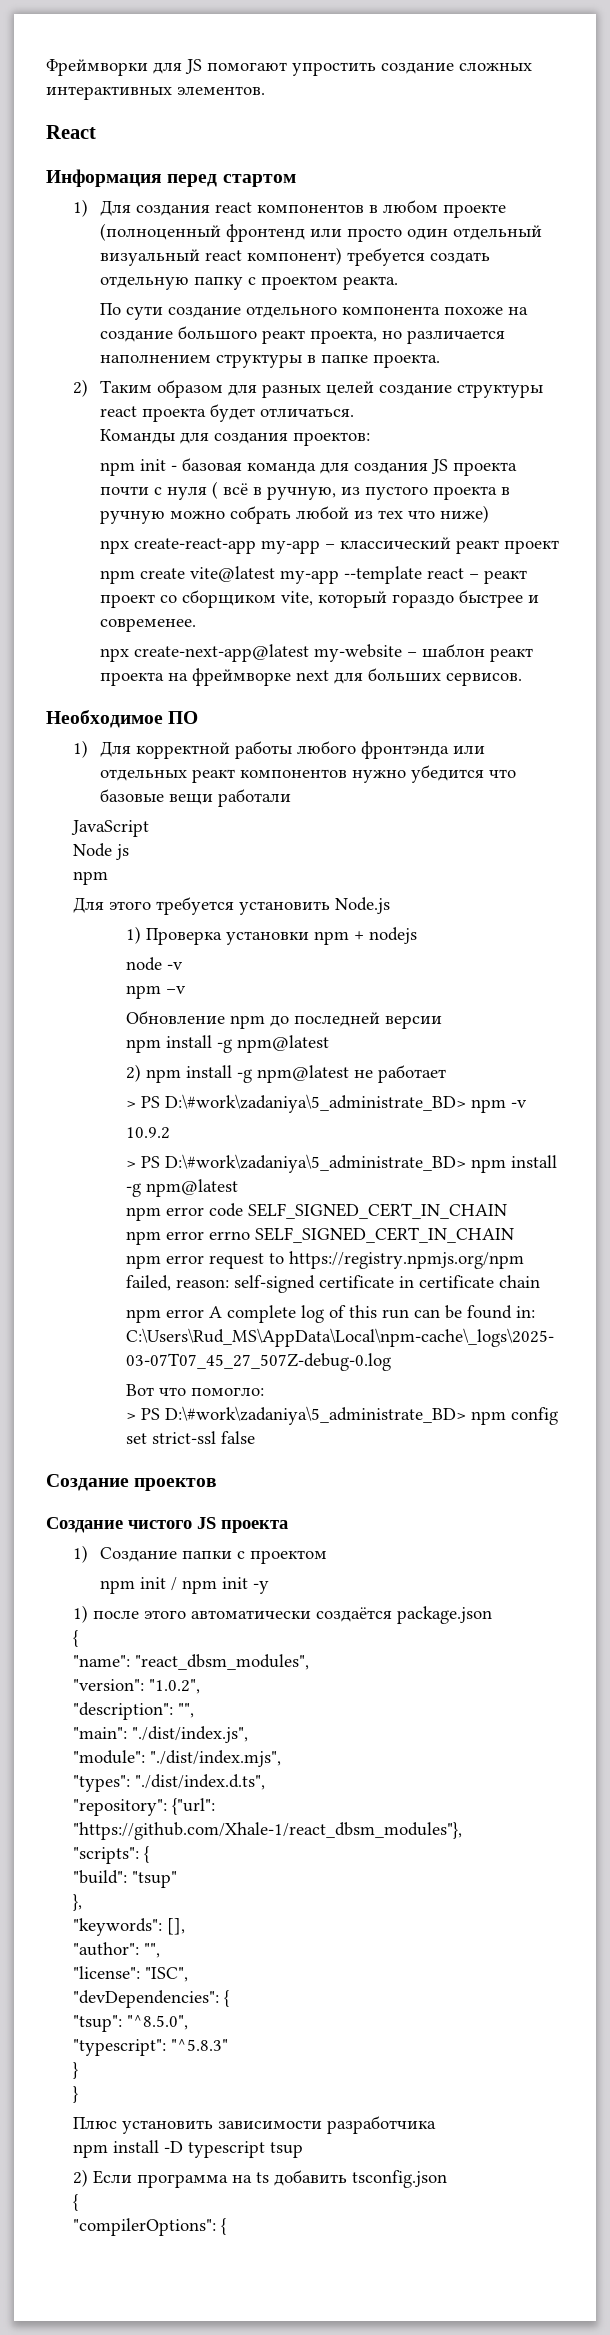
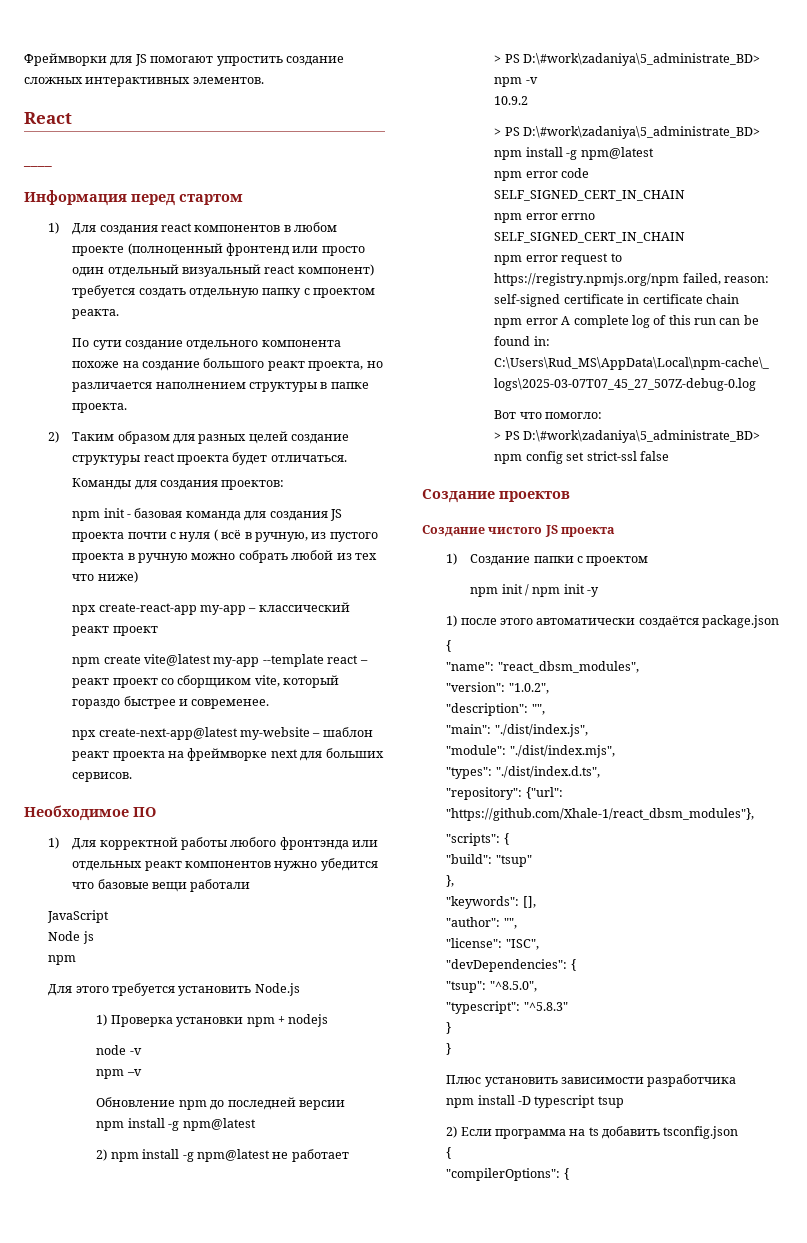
+ ____

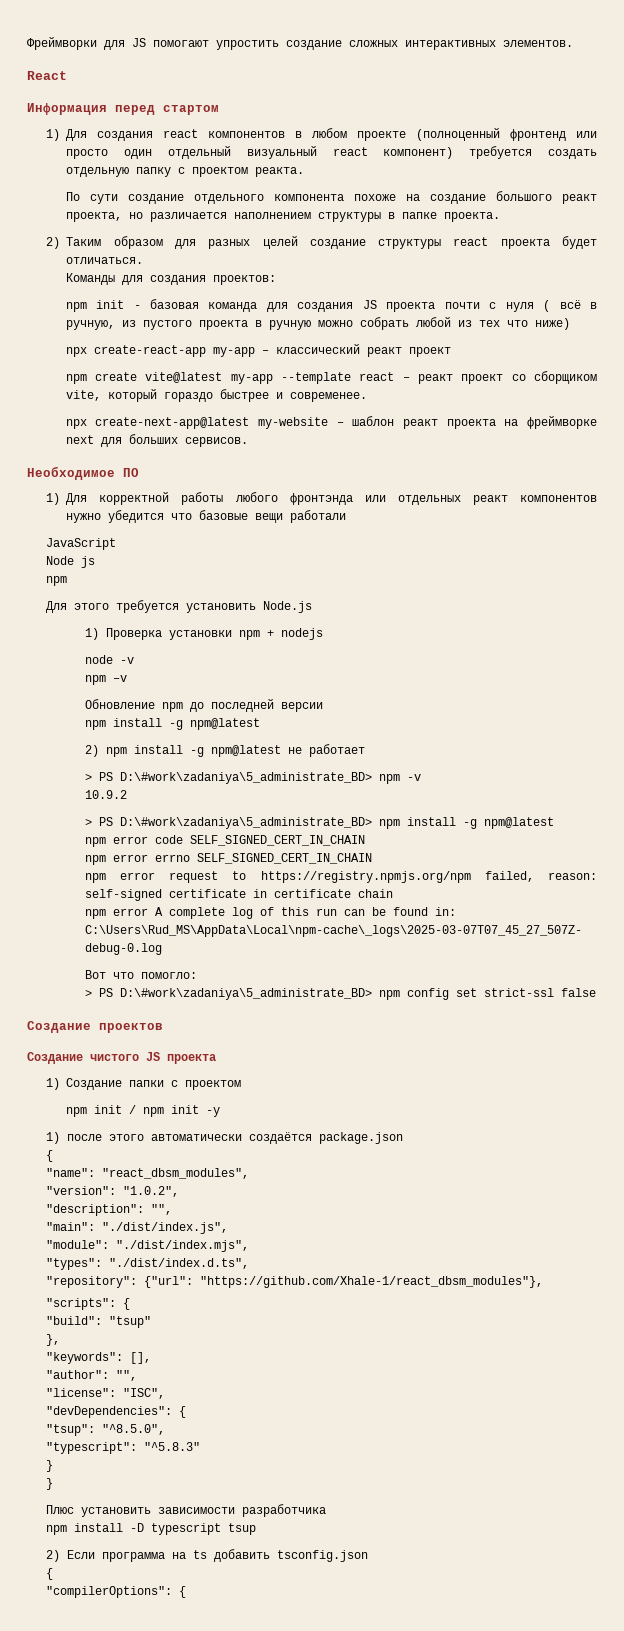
- ____

